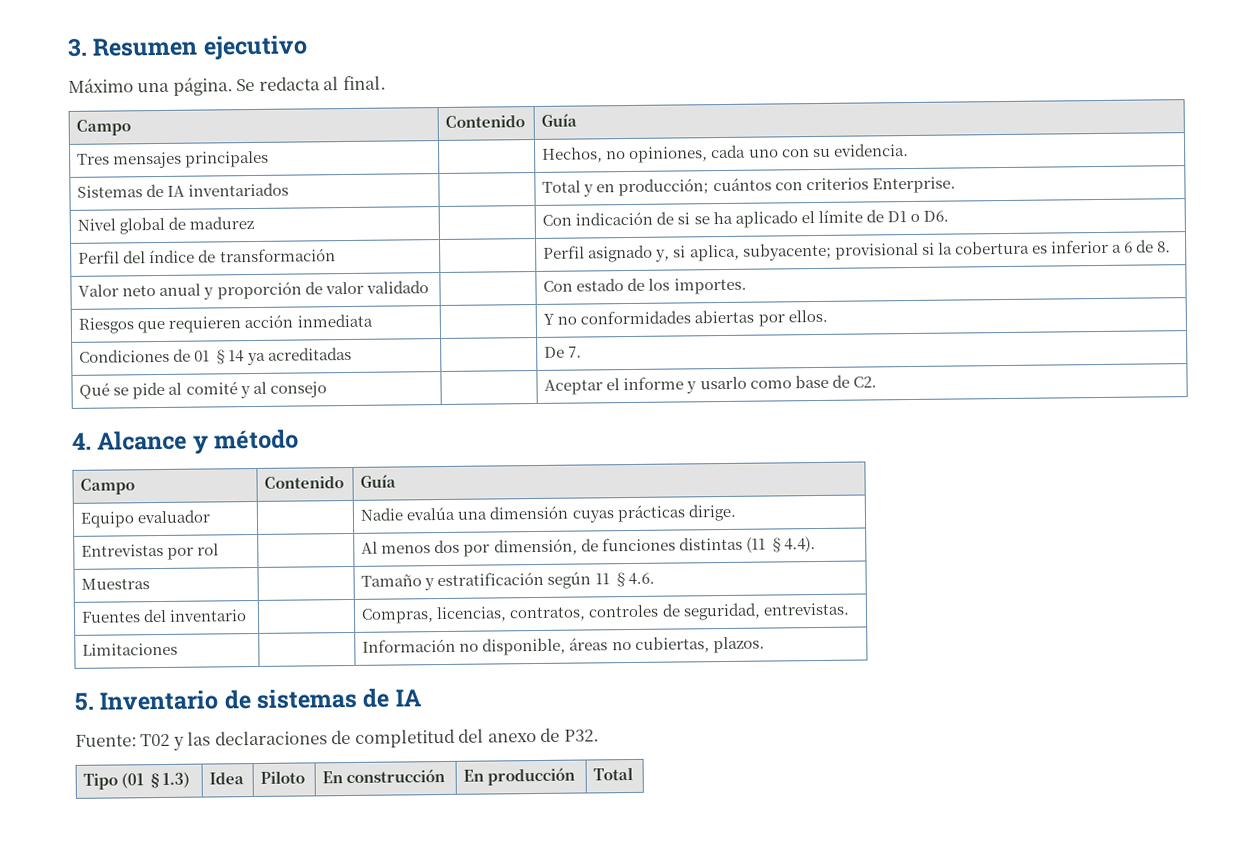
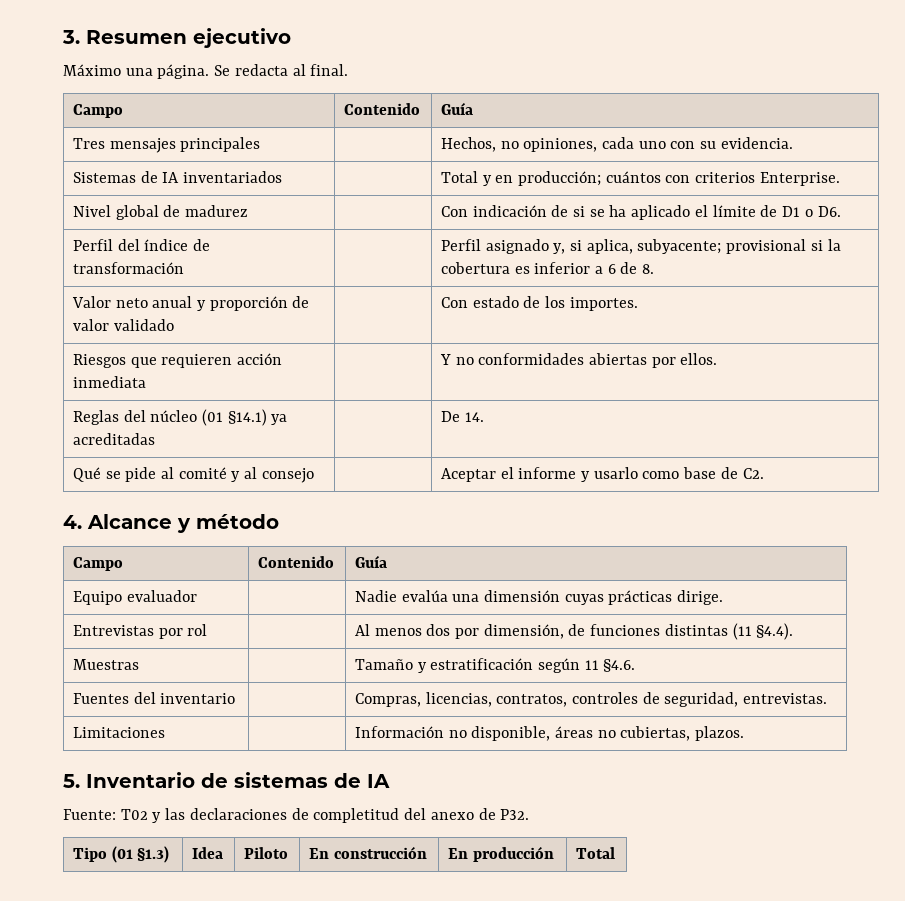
- Condiciones de 01 §14 ya acreditadas | | De 7.
+ Reglas del núcleo (01 §14.1) ya acreditadas | | De 14.

